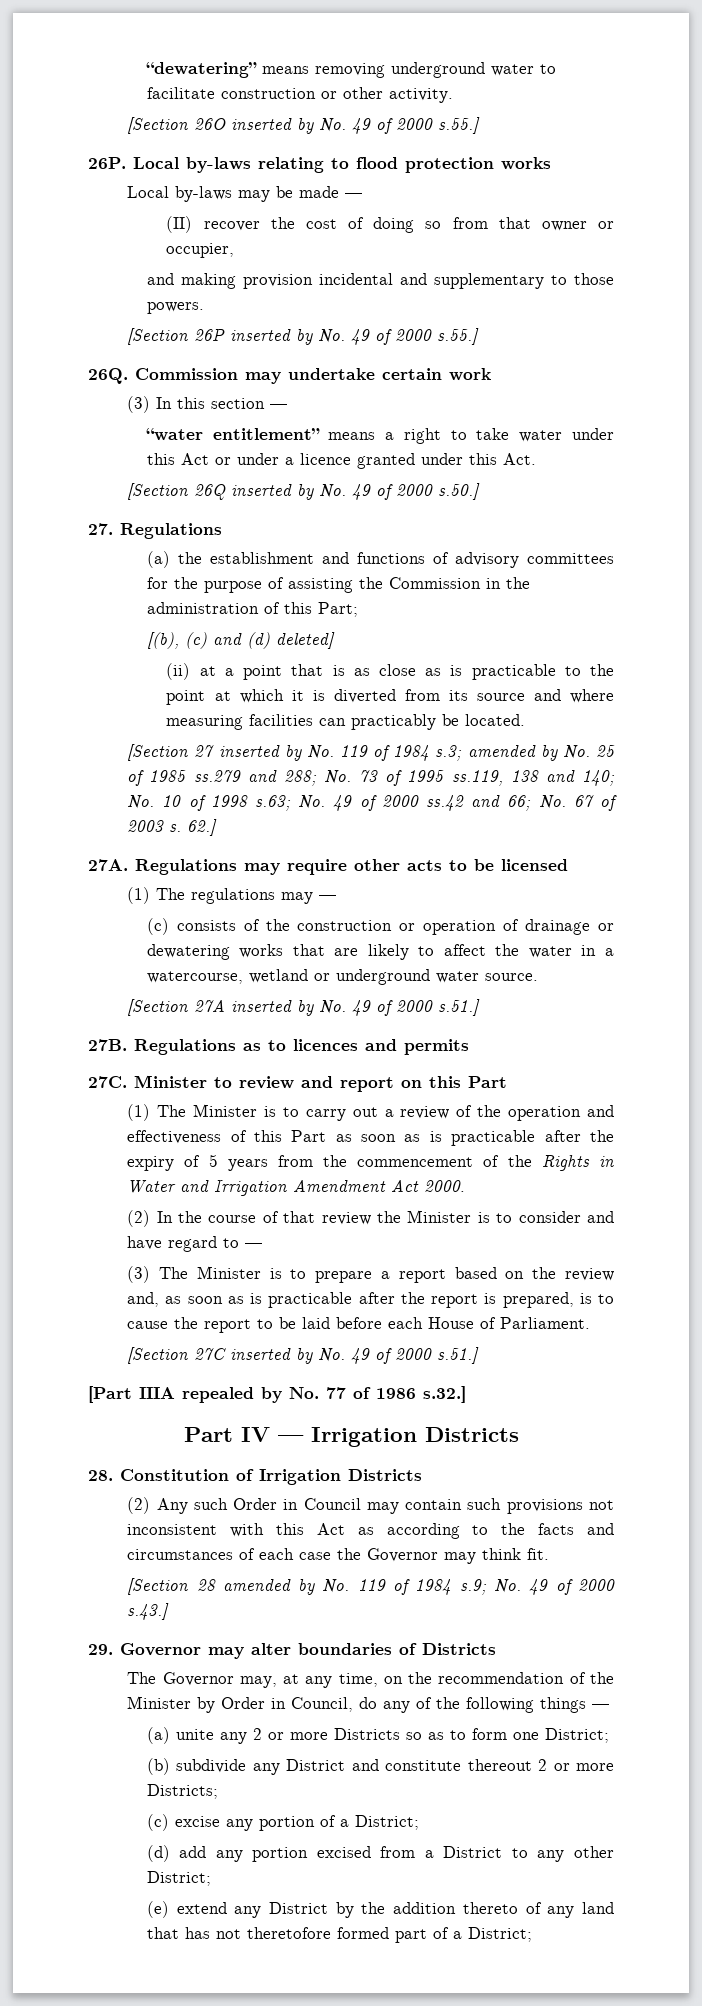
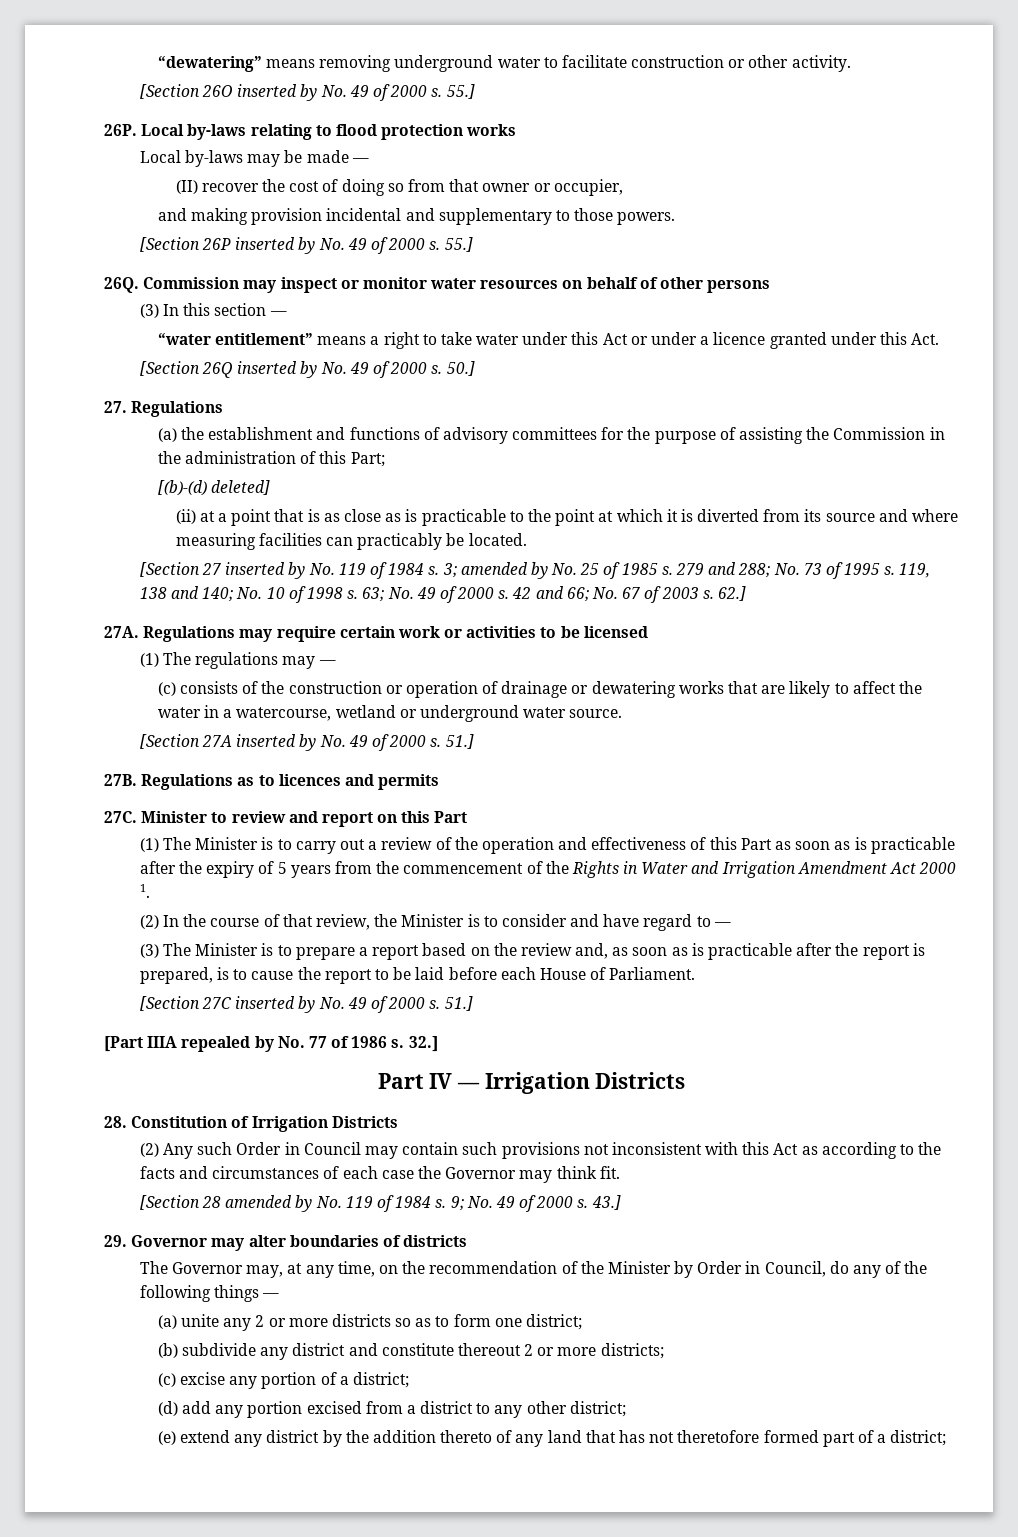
- [Section 26O inserted by No. 49 of 2000 s.55.]
+ [Section 26O inserted by No. 49 of 2000 s. 55.]
- [Section 26P inserted by No. 49 of 2000 s.55.]
+ [Section 26P inserted by No. 49 of 2000 s. 55.]
- Commission may undertake certain work
+ Commission may inspect or monitor water resources on behalf of other persons
- [Section 26Q inserted by No. 49 of 2000 s.50.]
+ [Section 26Q inserted by No. 49 of 2000 s. 50.]
- [(b), (c) and (d) deleted]
+ [(b)-(d) deleted]
- [Section 27 inserted by No. 119 of 1984 s.3; amended by No. 25 of 1985 ss.279 and 288; No. 73 of 1995 ss.119, 138 and 140; No. 10 of 1998 s.63; No. 49 of 2000 ss.42 and 66; No. 67 of 2003 s.
+ [Section 27 inserted by No. 119 of 1984 s. 3; amended by No. 25 of 1985 s. 279 and 288; No. 73 of 1995 s. 119, 138 and 140; No. 10 of 1998 s. 63; No. 49 of 2000 s. 42 and 66; No. 67 of 2003 s.
- Regulations may require other acts to be licensed
+ Regulations may require certain work or activities to be licensed
- [Section 27A inserted by No. 49 of 2000 s.51.]
+ [Section 27A inserted by No. 49 of 2000 s. 51.]
- (1) The Minister is to carry out a review of the operation and effectiveness of this Part as soon as is practicable after the expiry of 5 years from the commencement of the Rights in Water and Irrigation Amendment Act 2000.
+ (1) The Minister is to carry out a review of the operation and effectiveness of this Part as soon as is practicable after the expiry of 5 years from the commencement of the Rights in Water and Irrigation Amendment Act 2000 1.
- (2) In the course of that review the Minister is to consider and have regard to —
+ (2) In the course of that review, the Minister is to consider and have regard to —
- [Section 27C inserted by No. 49 of 2000 s.51.]
+ [Section 27C inserted by No. 49 of 2000 s. 51.]
- [Part IIIA repealed by No. 77 of 1986 s.32.]
+ [Part IIIA repealed by No. 77 of 1986 s. 32.]
- [Section 28 amended by No. 119 of 1984 s.9; No. 49 of 2000 s.43.]
+ [Section 28 amended by No. 119 of 1984 s. 9; No. 49 of 2000 s. 43.]
- 29. Governor may alter boundaries of Districts
+ 29. Governor may alter boundaries of districts
- (a) unite any 2 or more Districts so as to form one District;
+ (a) unite any 2 or more districts so as to form one district;
- (b) subdivide any District and constitute thereout 2 or more Districts;
+ (b) subdivide any district and constitute thereout 2 or more districts;
- (c) excise any portion of a District;
+ (c) excise any portion of a district;
- (d) add any portion excised from a District to any other District;
+ (d) add any portion excised from a district to any other district;
- (e) extend any District by the addition thereto of any land that has not theretofore formed part of a District;
+ (e) extend any district by the addition thereto of any land that has not theretofore formed part of a district;

